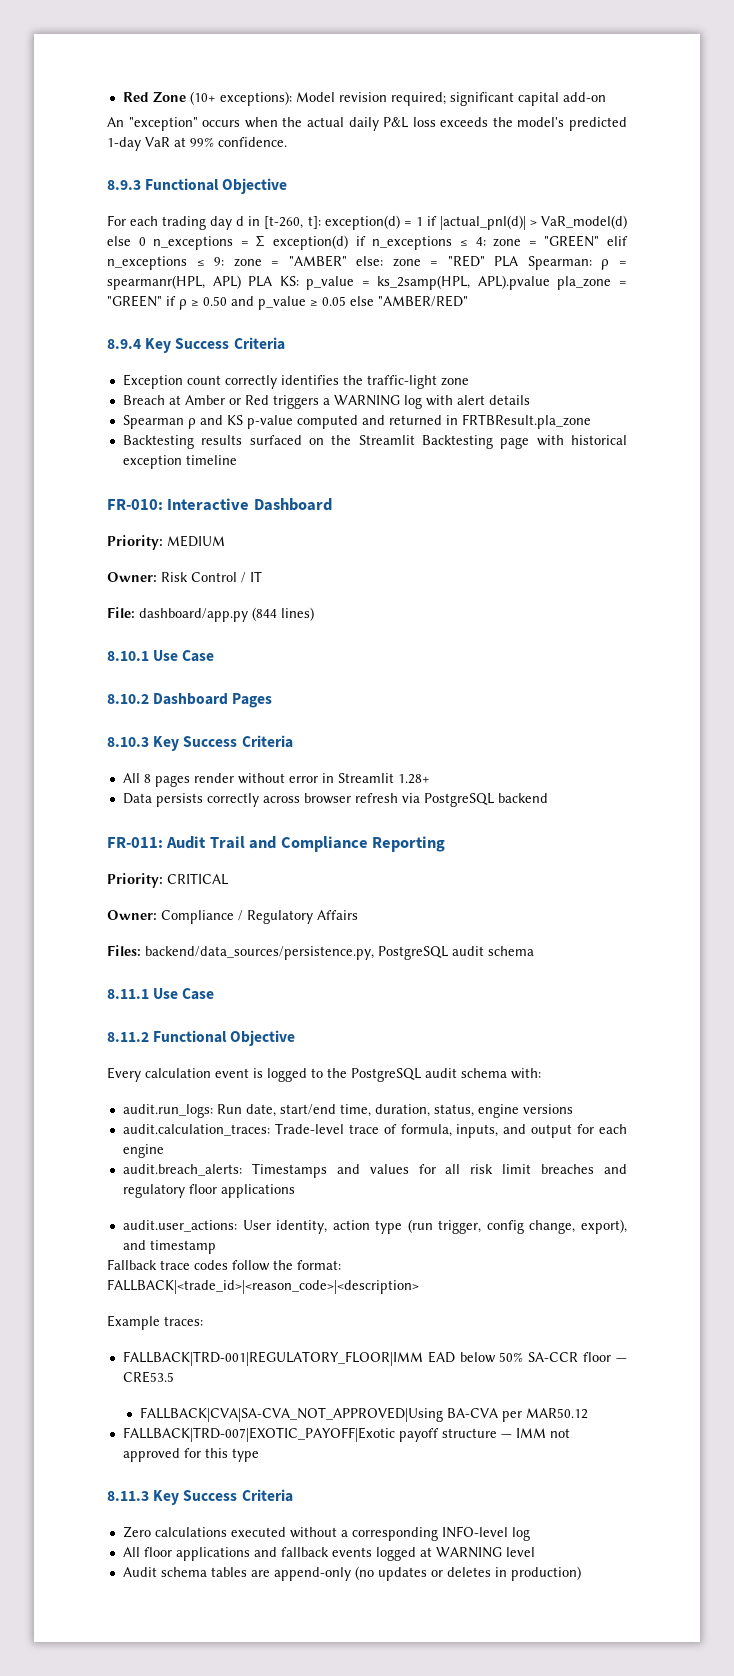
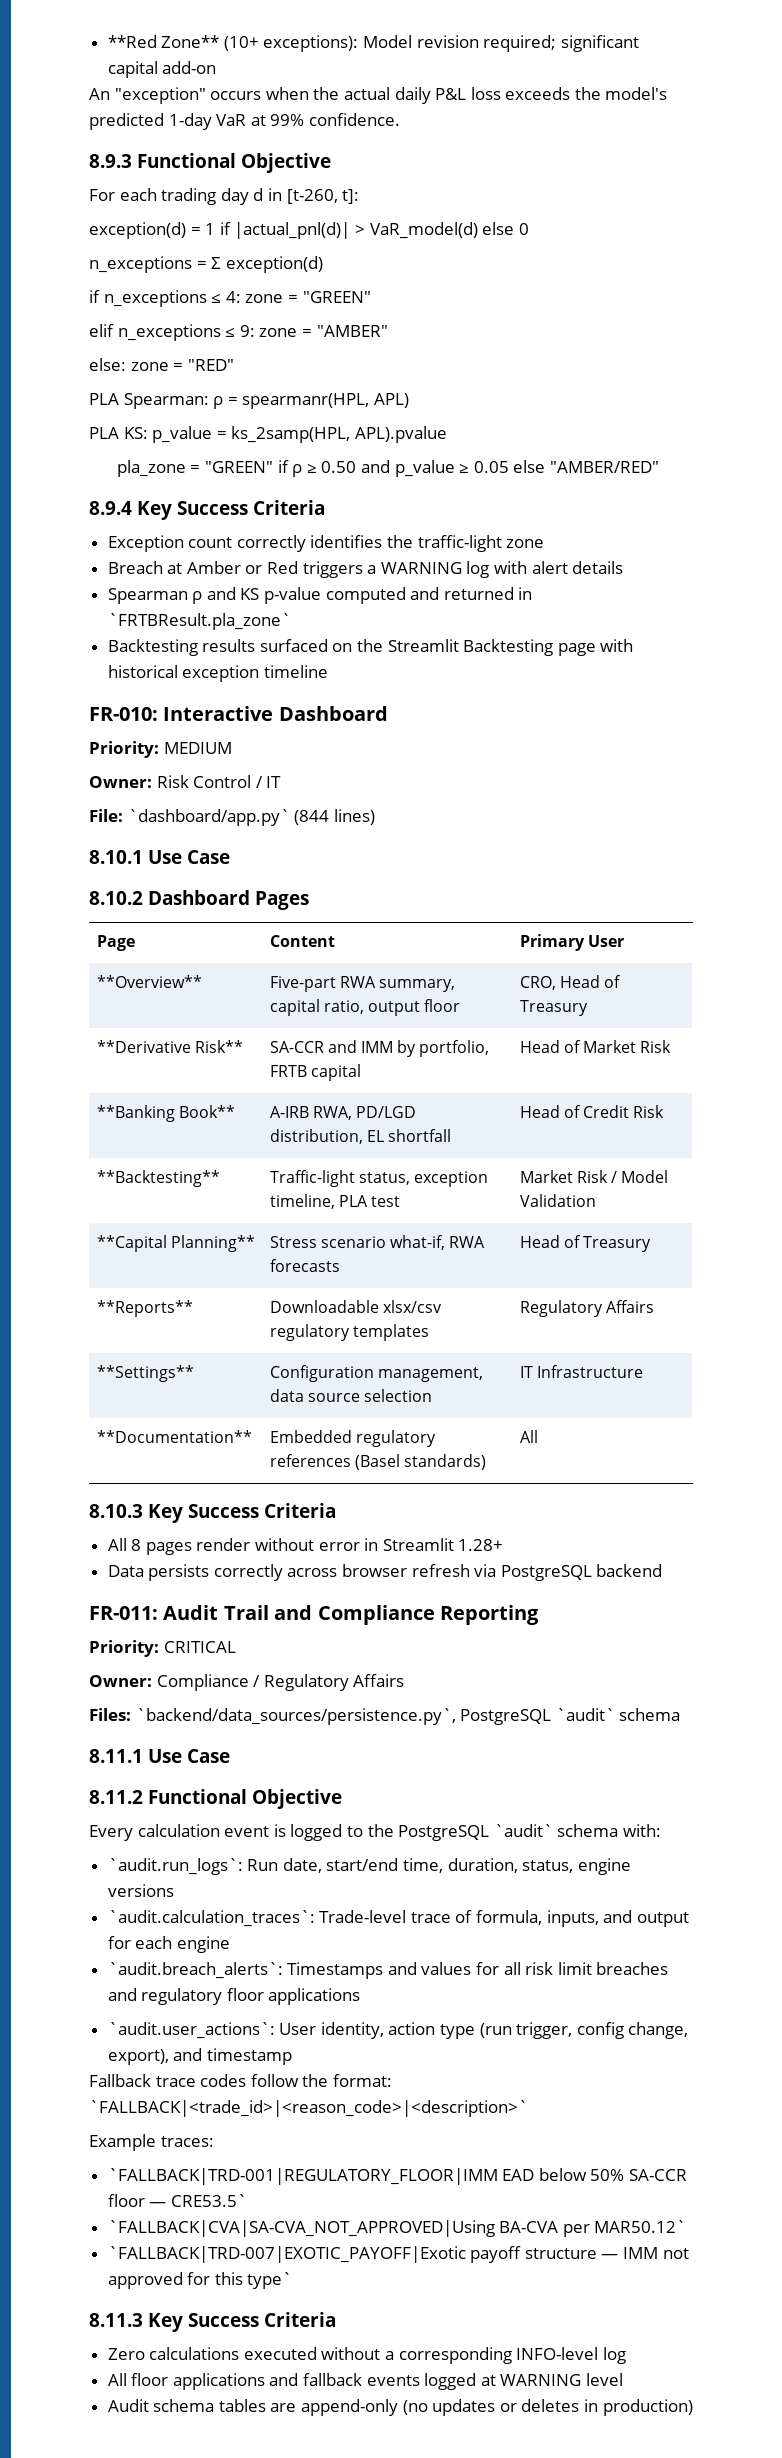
- Red Zone (10+ exceptions): Model revision required; significant capital add-on
+ **Red Zone** (10+ exceptions): Model revision required; significant capital add-on
- For each trading day d in [t-260, t]: exception(d) = 1 if |actual_pnl(d)| > VaR_model(d) else 0 n_exceptions = Σ exception(d) if n_exceptions ≤ 4:
+ For each trading day d in [t-260, t]:
+ exception(d) = 1 if |actual_pnl(d)| > VaR_model(d) else 0
+ n_exceptions = Σ exception(d)
+ if n_exceptions ≤ 4:
- zone = "GREEN" elif n_exceptions ≤ 9:
+ zone = "GREEN"
+ elif n_exceptions ≤ 9:
- zone = "AMBER" else:
+ zone = "AMBER"
+ else:
- zone = "RED" PLA Spearman:
+ zone = "RED"
+ PLA Spearman:
- ρ = spearmanr(HPL, APL) PLA KS:
+ ρ = spearmanr(HPL, APL)
+ PLA KS:
- p_value = ks_2samp(HPL, APL).pvalue pla_zone = "GREEN" if ρ ≥ 0.50 and p_value ≥ 0.05 else "AMBER/RED"
+ p_value = ks_2samp(HPL, APL).pvalue
+ pla_zone = "GREEN" if ρ ≥ 0.50 and p_value ≥ 0.05 else "AMBER/RED"
- Spearman ρ and KS p-value computed and returned in FRTBResult.pla_zone
+ Spearman ρ and KS p-value computed and returned in `FRTBResult.pla_zone`
- File: dashboard/app.py (844 lines)
+ File: `dashboard/app.py` (844 lines)
+ Page | Content | Primary User
+ **Overview** | Five-part RWA summary, capital ratio, output floor | CRO, Head of Treasury
+ **Derivative Risk** | SA-CCR and IMM by portfolio, FRTB capital | Head of Market Risk
+ **Banking Book** | A-IRB RWA, PD/LGD distribution, EL shortfall | Head of Credit Risk
+ **Backtesting** | Traffic-light status, exception timeline, PLA test | Market Risk / Model Validation
+ **Capital Planning** | Stress scenario what-if, RWA forecasts | Head of Treasury
+ **Reports** | Downloadable xlsx/csv regulatory templates | Regulatory Affairs
+ **Settings** | Configuration management, data source selection | IT Infrastructure
+ **Documentation** | Embedded regulatory references (Basel standards) | All
- Files: backend/data_sources/persistence.py, PostgreSQL audit schema
+ Files: `backend/data_sources/persistence.py`, PostgreSQL `audit` schema
- Every calculation event is logged to the PostgreSQL audit schema with:
+ Every calculation event is logged to the PostgreSQL `audit` schema with:
- audit.run_logs: Run date, start/end time, duration, status, engine versions
+ `audit.run_logs`: Run date, start/end time, duration, status, engine versions
- audit.calculation_traces: Trade-level trace of formula, inputs, and output for each engine
+ `audit.calculation_traces`: Trade-level trace of formula, inputs, and output for each engine
- audit.breach_alerts: Timestamps and values for all risk limit breaches and regulatory floor applications
+ `audit.breach_alerts`: Timestamps and values for all risk limit breaches and regulatory floor applications
- audit.user_actions: User identity, action type (run trigger, config change, export), and timestamp
+ `audit.user_actions`: User identity, action type (run trigger, config change, export), and timestamp
- Fallback trace codes follow the format: FALLBACK|<trade_id>|<reason_code>|<description>
+ Fallback trace codes follow the format: `FALLBACK|<trade_id>|<reason_code>|<description>`
- FALLBACK|TRD-001|REGULATORY_FLOOR|IMM EAD below 50% SA-CCR floor — CRE53.5
- FALLBACK|CVA|SA-CVA_NOT_APPROVED|Using BA-CVA per MAR50.12
- FALLBACK|TRD-007|EXOTIC_PAYOFF|Exotic payoff structure — IMM not approved for this type
+ `FALLBACK|TRD-001|REGULATORY_FLOOR|IMM EAD below 50% SA-CCR floor — CRE53.5`
+ `FALLBACK|CVA|SA-CVA_NOT_APPROVED|Using BA-CVA per MAR50.12`
+ `FALLBACK|TRD-007|EXOTIC_PAYOFF|Exotic payoff structure — IMM not approved for this type`

